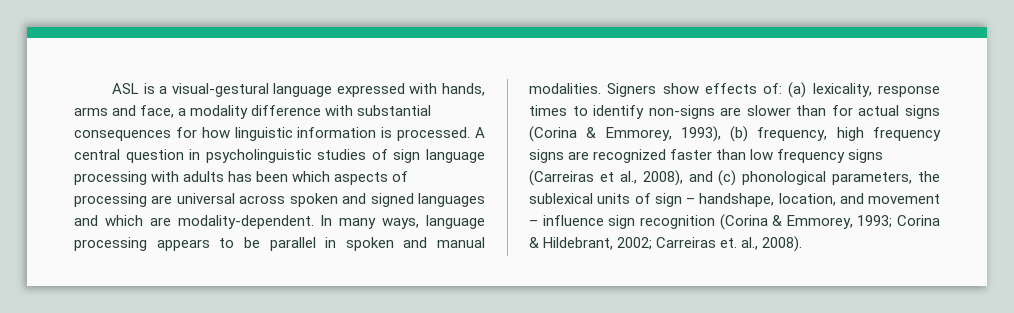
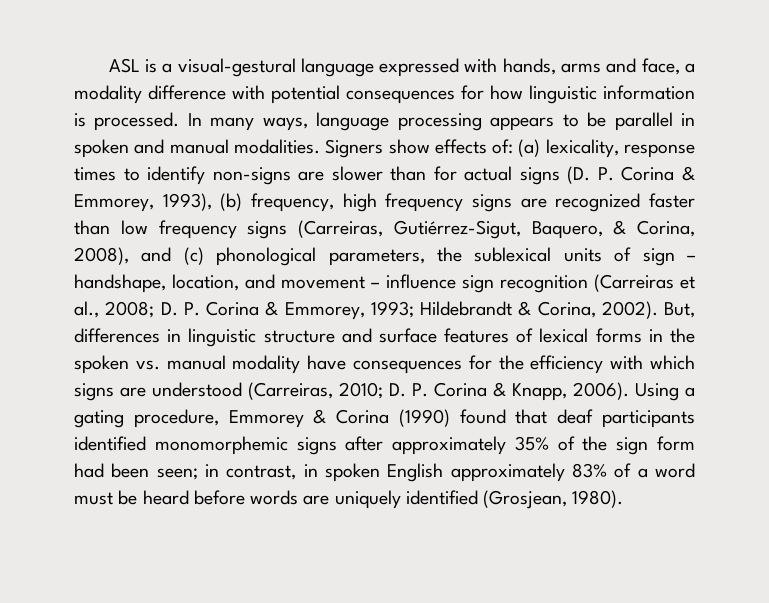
- ASL is a visual-gestural language expressed with hands, arms and face, a modality difference with substantial consequences for how linguistic information is processed.
+ ASL is a visual-gestural language expressed with hands, arms and face, a modality difference with potential consequences for how linguistic information is processed.
- A central question in psycholinguistic studies of sign language processing with adults has been which aspects of processing are universal across spoken and signed languages and which are modality-dependent.
- Signers show effects of: (a) lexicality, response times to identify non-signs are slower than for actual signs (Corina & Emmorey, 1993), (b) frequency, high frequency signs are recognized faster than low frequency signs (Carreiras et al., 2008), and (c) phonological parameters, the sublexical units of sign – handshape, location, and movement – influence sign recognition (Corina & Emmorey, 1993; Corina & Hildebrant, 2002; Carreiras et. al., 2008).
+ Signers show effects of: (a) lexicality, response times to identify non-signs are slower than for actual signs (D. P. Corina & Emmorey, 1993), (b) frequency, high frequency signs are recognized faster than low frequency signs (Carreiras, Gutiérrez-Sigut, Baquero, & Corina, 2008), and (c) phonological parameters, the sublexical units of sign – handshape, location, and movement – influence sign recognition (Carreiras et al., 2008; D. P. Corina & Emmorey, 1993; Hildebrandt & Corina, 2002). But, differences in linguistic structure and surface features of lexical forms in the spoken vs. manual modality have consequences for the efficiency with which signs are understood (Carreiras, 2010; D. P. Corina & Knapp, 2006). Using a gating procedure, Emmorey & Corina (1990) found that deaf participants identified monomorphemic signs after approximately 35% of the sign form had been seen; in contrast, in spoken English approximately 83% of a word must be heard before words are uniquely identified (Grosjean, 1980).

